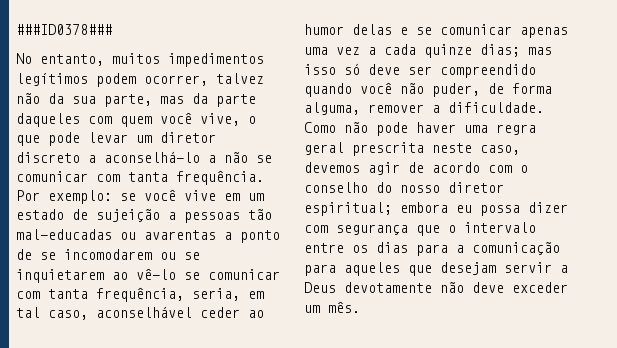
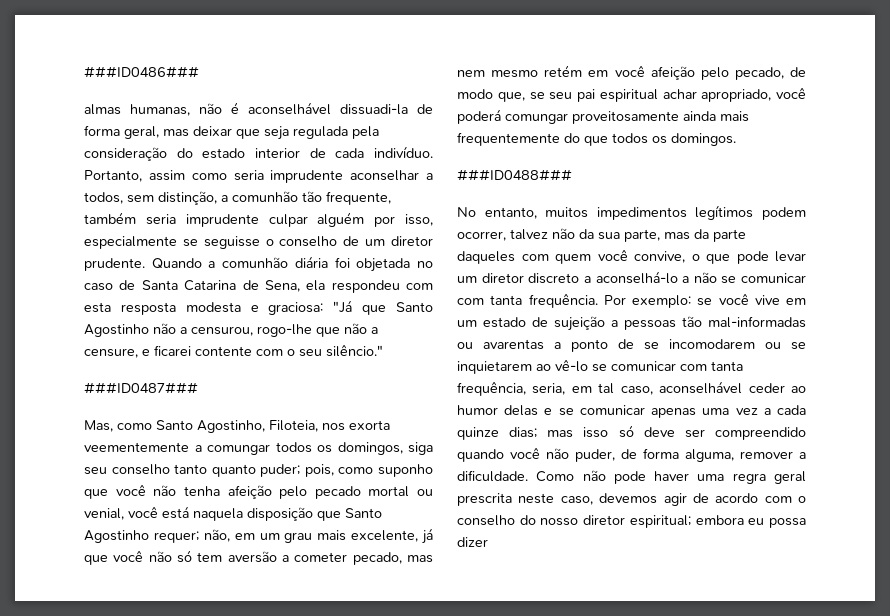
- ###ID0378###
+ ###ID0486###
+ almas humanas, não é aconselhável dissuadi-la de forma geral, mas deixar que seja regulada pela consideração do estado interior de cada indivíduo. Portanto, assim como seria imprudente aconselhar a todos, sem distinção, a comunhão tão frequente, também seria imprudente culpar alguém por isso, especialmente se seguisse o conselho de um diretor prudente. Quando a comunhão diária foi objetada no caso de Santa Catarina de Sena, ela respondeu com esta resposta modesta e graciosa: "Já que Santo Agostinho não a censurou, rogo-lhe que não a censure, e ficarei contente com o seu silêncio."
+ ###ID0487###
+ Mas, como Santo Agostinho, Filoteia, nos exorta veementemente a comungar todos os domingos, siga seu conselho tanto quanto puder; pois, como suponho que você não tenha afeição pelo pecado mortal ou venial, você está naquela disposição que Santo Agostinho requer; não, em um grau mais excelente, já que você não só tem aversão a cometer pecado, mas nem mesmo retém em você afeição pelo pecado, de modo que, se seu pai espiritual achar apropriado, você poderá comungar proveitosamente ainda mais frequentemente do que todos os domingos.
+ ###ID0488###
- No entanto, muitos impedimentos legítimos podem ocorrer, talvez não da sua parte, mas da parte daqueles com quem você vive, o que pode levar um diretor discreto a aconselhá-lo a não se comunicar com tanta frequência.
+ No entanto, muitos impedimentos legítimos podem ocorrer, talvez não da sua parte, mas da parte daqueles com quem você convive, o que pode levar um diretor discreto a aconselhá-lo a não se comunicar com tanta frequência.
- se você vive em um estado de sujeição a pessoas tão mal-educadas ou avarentas a ponto de se incomodarem ou se inquietarem ao vê-lo se comunicar com tanta frequência, seria, em tal caso, aconselhável ceder ao humor delas e se comunicar apenas uma vez a cada quinze dias;
+ se você vive em um estado de sujeição a pessoas tão mal-informadas ou avarentas a ponto de se incomodarem ou se inquietarem ao vê-lo se comunicar com tanta frequência, seria, em tal caso, aconselhável ceder ao humor delas e se comunicar apenas uma vez a cada quinze dias;
- Como não pode haver uma regra geral prescrita neste caso, devemos agir de acordo com o conselho do nosso diretor espiritual; embora eu possa dizer com segurança que o intervalo entre os dias para a comunicação para aqueles que desejam servir a Deus devotamente não deve exceder um mês.
+ Como não pode haver uma regra geral prescrita neste caso, devemos agir de acordo com o conselho do nosso diretor espiritual; embora eu possa dizer

